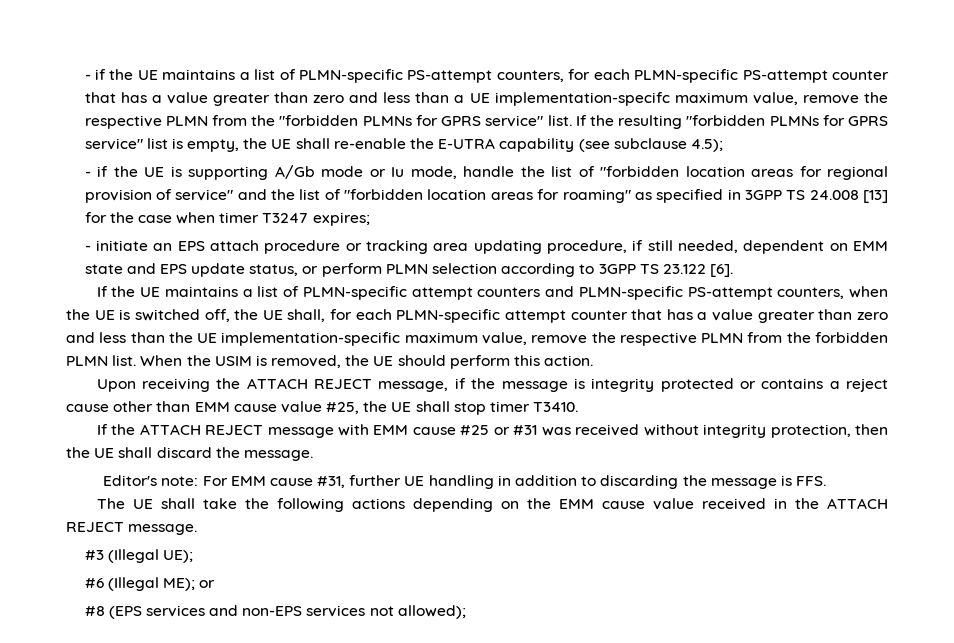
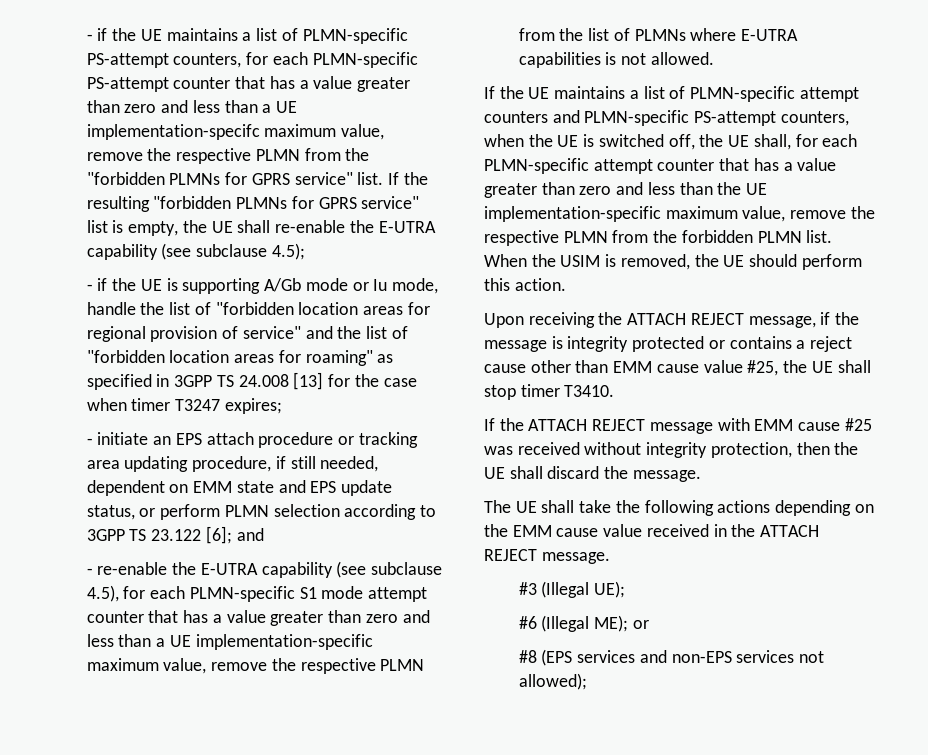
- - initiate an EPS attach procedure or tracking area updating procedure, if still needed, dependent on EMM state and EPS update status, or perform PLMN selection according to 3GPP TS 23.122 [6].
+ - initiate an EPS attach procedure or tracking area updating procedure, if still needed, dependent on EMM state and EPS update status, or perform PLMN selection according to 3GPP TS 23.122 [6]; and
+ - re-enable the E-UTRA capability (see subclause 4.5), for each PLMN-specific S1 mode attempt counter that has a value greater than zero and less than a UE implementation-specific maximum value, remove the respective PLMN from the list of PLMNs where E-UTRA capabilities is not allowed.
- If the ATTACH REJECT message with EMM cause #25 or #31 was received without integrity protection, then the UE shall discard the message.
+ If the ATTACH REJECT message with EMM cause #25 was received without integrity protection, then the UE shall discard the message.
- Editor's note: For EMM cause #31, further UE handling in addition to discarding the message is FFS.

